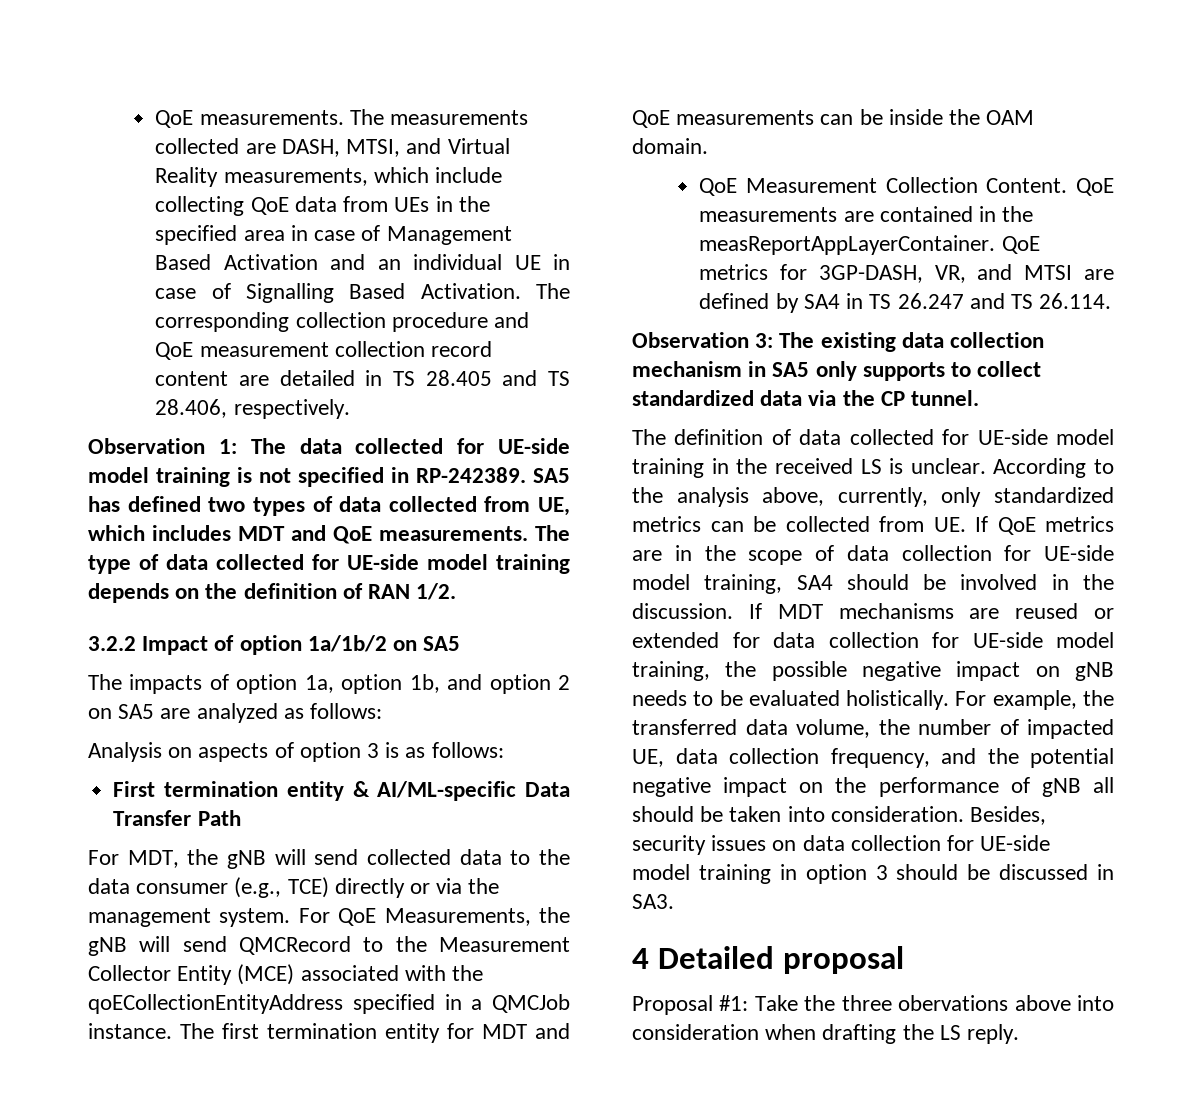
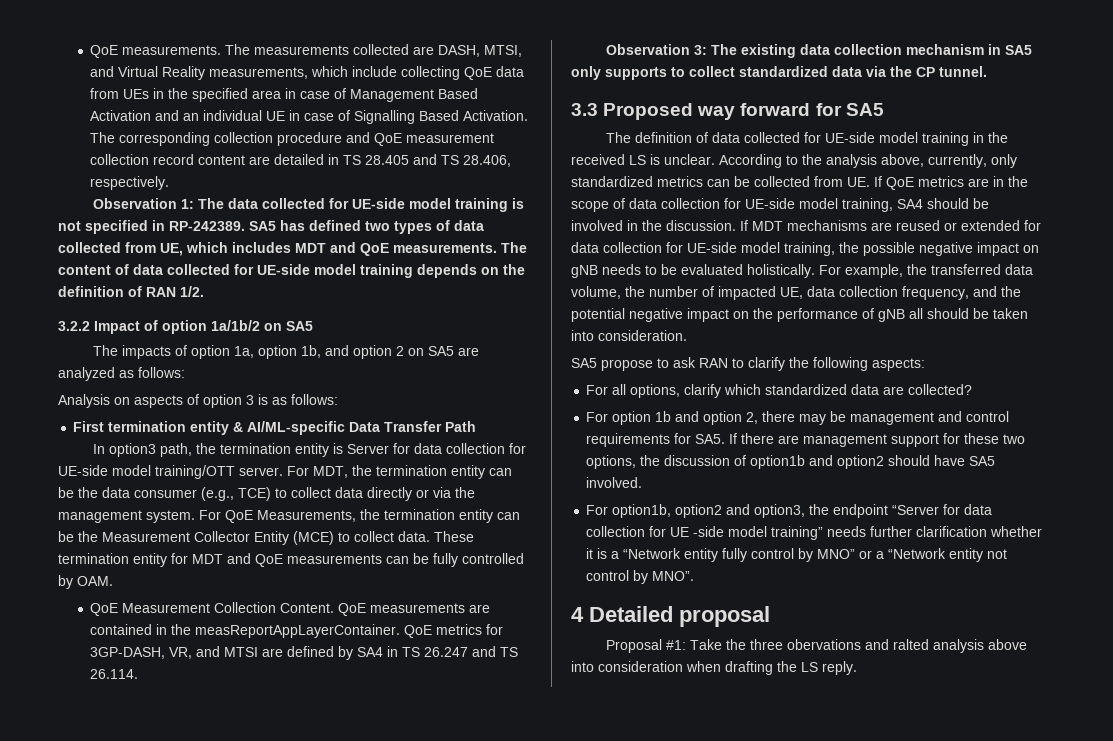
- The type of data collected for UE-side model training depends on the definition of RAN 1/2.
+ The content of data collected for UE-side model training depends on the definition of RAN 1/2.
- For MDT, the gNB will send collected data to the data consumer (e.g., TCE) directly or via the management system.
+ In option3 path, the termination entity is Server for data collection for UE-side model training/OTT server. For MDT, the termination entity can be the data consumer (e.g., TCE) to collect data directly or via the management system.
- For QoE Measurements, the gNB will send QMCRecord to the Measurement Collector Entity (MCE) associated with the qoECollectionEntityAddress specified in a QMCJob instance. The first termination entity for MDT and QoE measurements can be inside the OAM domain.
+ For QoE Measurements, the termination entity can be the Measurement Collector Entity (MCE) to collect data. These termination entity for MDT and QoE measurements can be fully controlled by OAM.
+ 3.3 Proposed way forward for SA5
- For example, the transferred data volume, the number of impacted UE, data collection frequency, and the potential negative impact on the performance of gNB all should be taken into consideration. Besides, security issues on data collection for UE-side model training in option 3 should be discussed in SA3.
+ For example, the transferred data volume, the number of impacted UE, data collection frequency, and the potential negative impact on the performance of gNB all should be taken into consideration.
+ SA5 propose to ask RAN to clarify the following aspects:
+ For all options, clarify which standardized data are collected?
+ For option 1b and option 2, there may be management and control requirements for SA5. If there are management support for these two options, the discussion of option1b and option2 should have SA5 involved.
+ For option1b, option2 and option3, the endpoint “Server for data collection for UE -side model training” needs further clarification whether it is a “Network entity fully control by MNO” or a “Network entity not control by MNO”.
- Proposal #1: Take the three obervations above into consideration when drafting the LS reply.
+ Proposal #1: Take the three obervations and ralted analysis above into consideration when drafting the LS reply.

